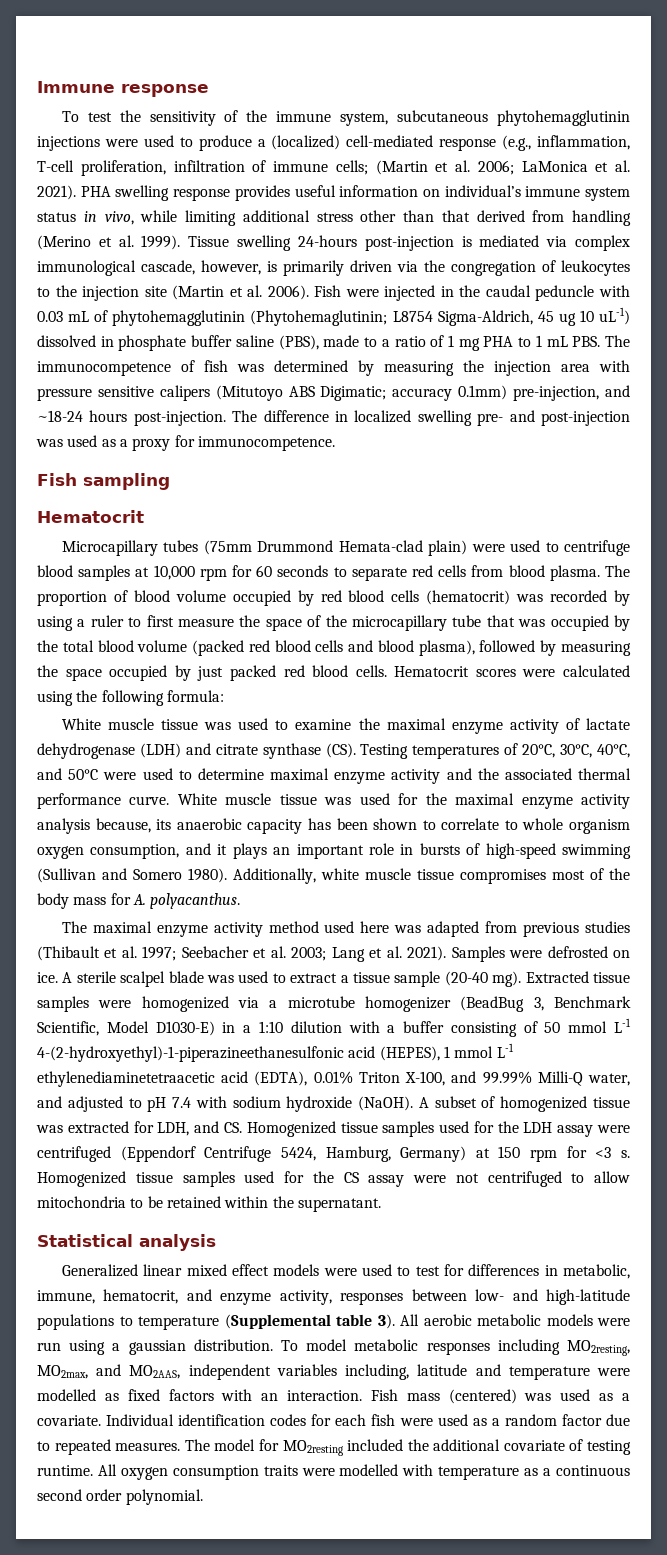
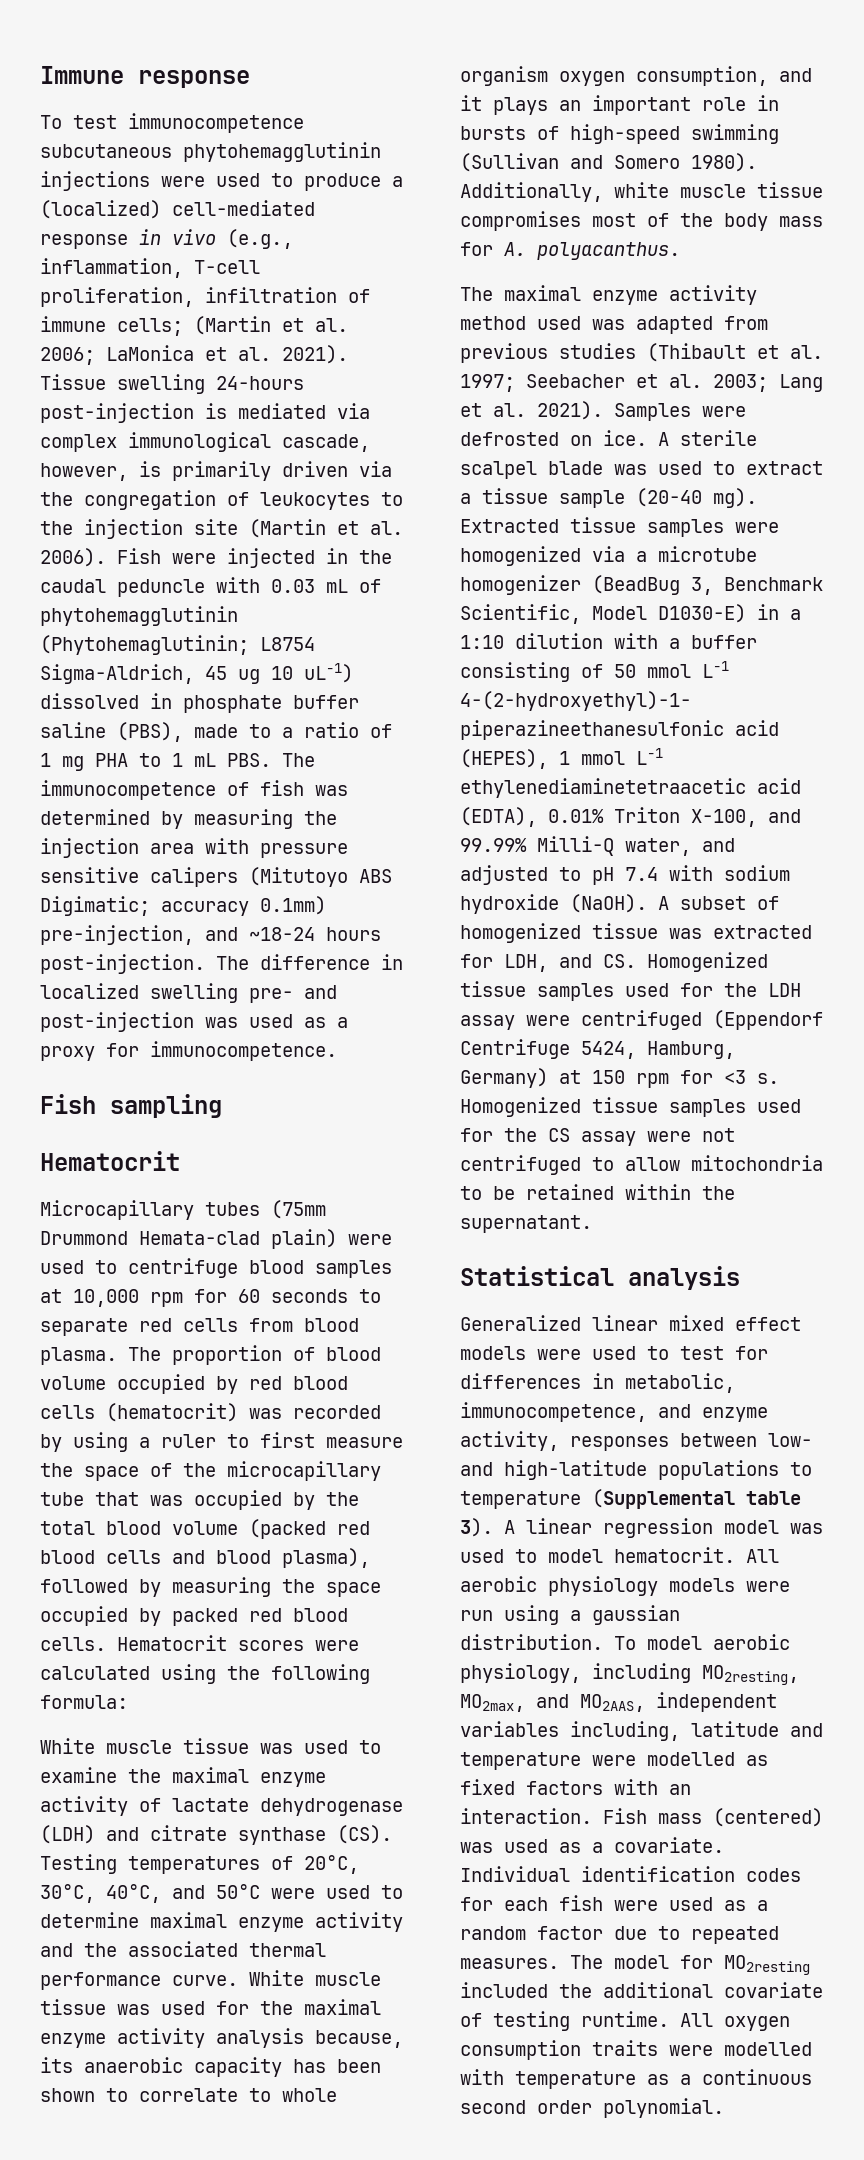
- To test the sensitivity of the immune system, subcutaneous phytohemagglutinin injections were used to produce a (localized) cell-mediated response (e.g., inflammation, T-cell proliferation, infiltration of immune cells; (Martin et al. 2006; LaMonica et al. 2021).
+ To test immunocompetence subcutaneous phytohemagglutinin injections were used to produce a (localized) cell-mediated response in vivo (e.g., inflammation, T-cell proliferation, infiltration of immune cells; (Martin et al. 2006; LaMonica et al. 2021).
- PHA swelling response provides useful information on individual’s immune system status in vivo, while limiting additional stress other than that derived from handling (Merino et al. 1999).
- The proportion of blood volume occupied by red blood cells (hematocrit) was recorded by using a ruler to first measure the space of the microcapillary tube that was occupied by the total blood volume (packed red blood cells and blood plasma), followed by measuring the space occupied by just packed red blood cells.
+ The proportion of blood volume occupied by red blood cells (hematocrit) was recorded by using a ruler to first measure the space of the microcapillary tube that was occupied by the total blood volume (packed red blood cells and blood plasma), followed by measuring the space occupied by packed red blood cells.
- The maximal enzyme activity method used here was adapted from previous studies (Thibault et al. 1997; Seebacher et al. 2003; Lang et al. 2021).
+ The maximal enzyme activity method used was adapted from previous studies (Thibault et al. 1997; Seebacher et al. 2003; Lang et al. 2021).
- Generalized linear mixed effect models were used to test for differences in metabolic, immune, hematocrit, and enzyme activity, responses between low- and high-latitude populations to temperature (Supplemental table 3).
+ Generalized linear mixed effect models were used to test for differences in metabolic, immunocompetence, and enzyme activity, responses between low- and high-latitude populations to temperature (Supplemental table 3).
+ A linear regression model was used to model hematocrit.
- All aerobic metabolic models were run using a gaussian distribution.
+ All aerobic physiology models were run using a gaussian distribution.
- To model metabolic responses including MO2resting, MO2max, and MO2AAS, independent variables including, latitude and temperature were modelled as fixed factors with an interaction.
+ To model aerobic physiology, including MO2resting, MO2max, and MO2AAS, independent variables including, latitude and temperature were modelled as fixed factors with an interaction.

